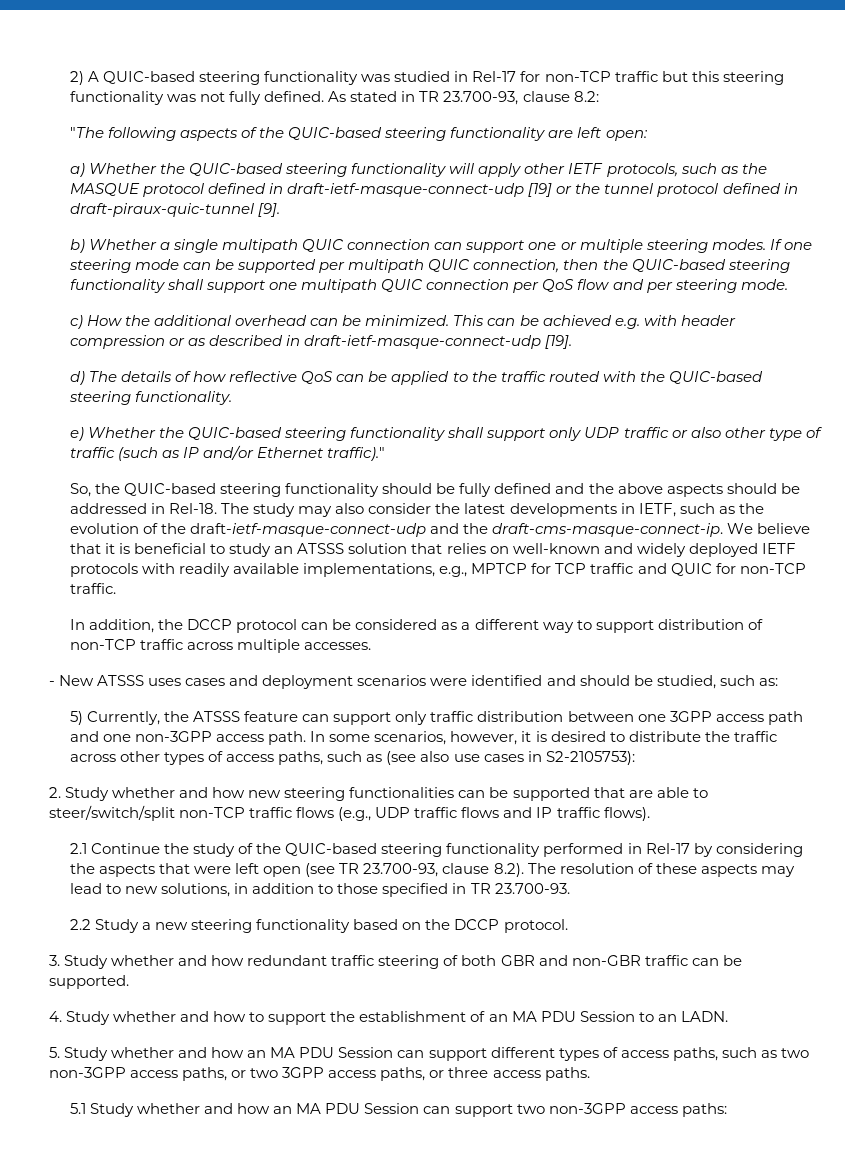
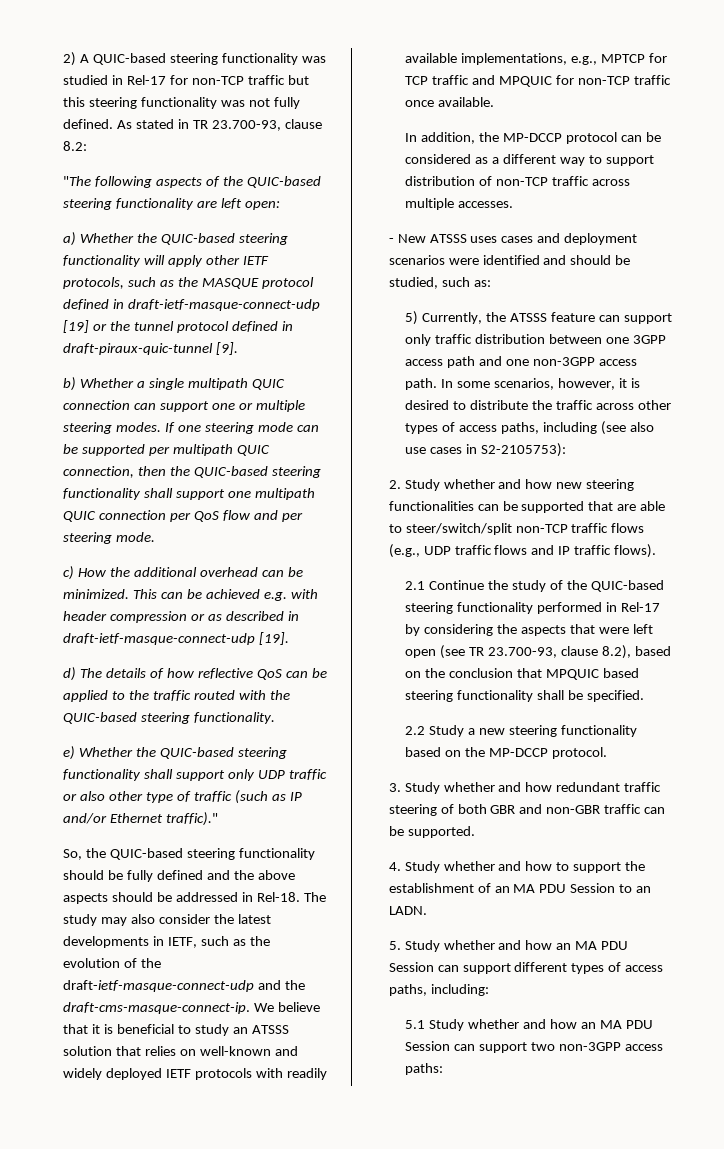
- We believe that it is beneficial to study an ATSSS solution that relies on well-known and widely deployed IETF protocols with readily available implementations, e.g., MPTCP for TCP traffic and QUIC for non-TCP traffic.
+ We believe that it is beneficial to study an ATSSS solution that relies on well-known and widely deployed IETF protocols with readily available implementations, e.g., MPTCP for TCP traffic and MPQUIC for non-TCP traffic once available.
- In addition, the DCCP protocol can be considered as a different way to support distribution of non-TCP traffic across multiple accesses.
+ In addition, the MP-DCCP protocol can be considered as a different way to support distribution of non-TCP traffic across multiple accesses.
- In some scenarios, however, it is desired to distribute the traffic across other types of access paths, such as (see also use cases in S2-2105753):
+ In some scenarios, however, it is desired to distribute the traffic across other types of access paths, including (see also use cases in S2-2105753):
- 2.1 Continue the study of the QUIC-based steering functionality performed in Rel-17 by considering the aspects that were left open (see TR 23.700-93, clause 8.2). The resolution of these aspects may lead to new solutions, in addition to those specified in TR 23.700-93.
+ 2.1 Continue the study of the QUIC-based steering functionality performed in Rel-17 by considering the aspects that were left open (see TR 23.700-93, clause 8.2), based on the conclusion that MPQUIC based steering functionality shall be specified.
- 2.2 Study a new steering functionality based on the DCCP protocol.
+ 2.2 Study a new steering functionality based on the MP-DCCP protocol.
- 5. Study whether and how an MA PDU Session can support different types of access paths, such as two non-3GPP access paths, or two 3GPP access paths, or three access paths.
+ 5. Study whether and how an MA PDU Session can support different types of access paths, including:

